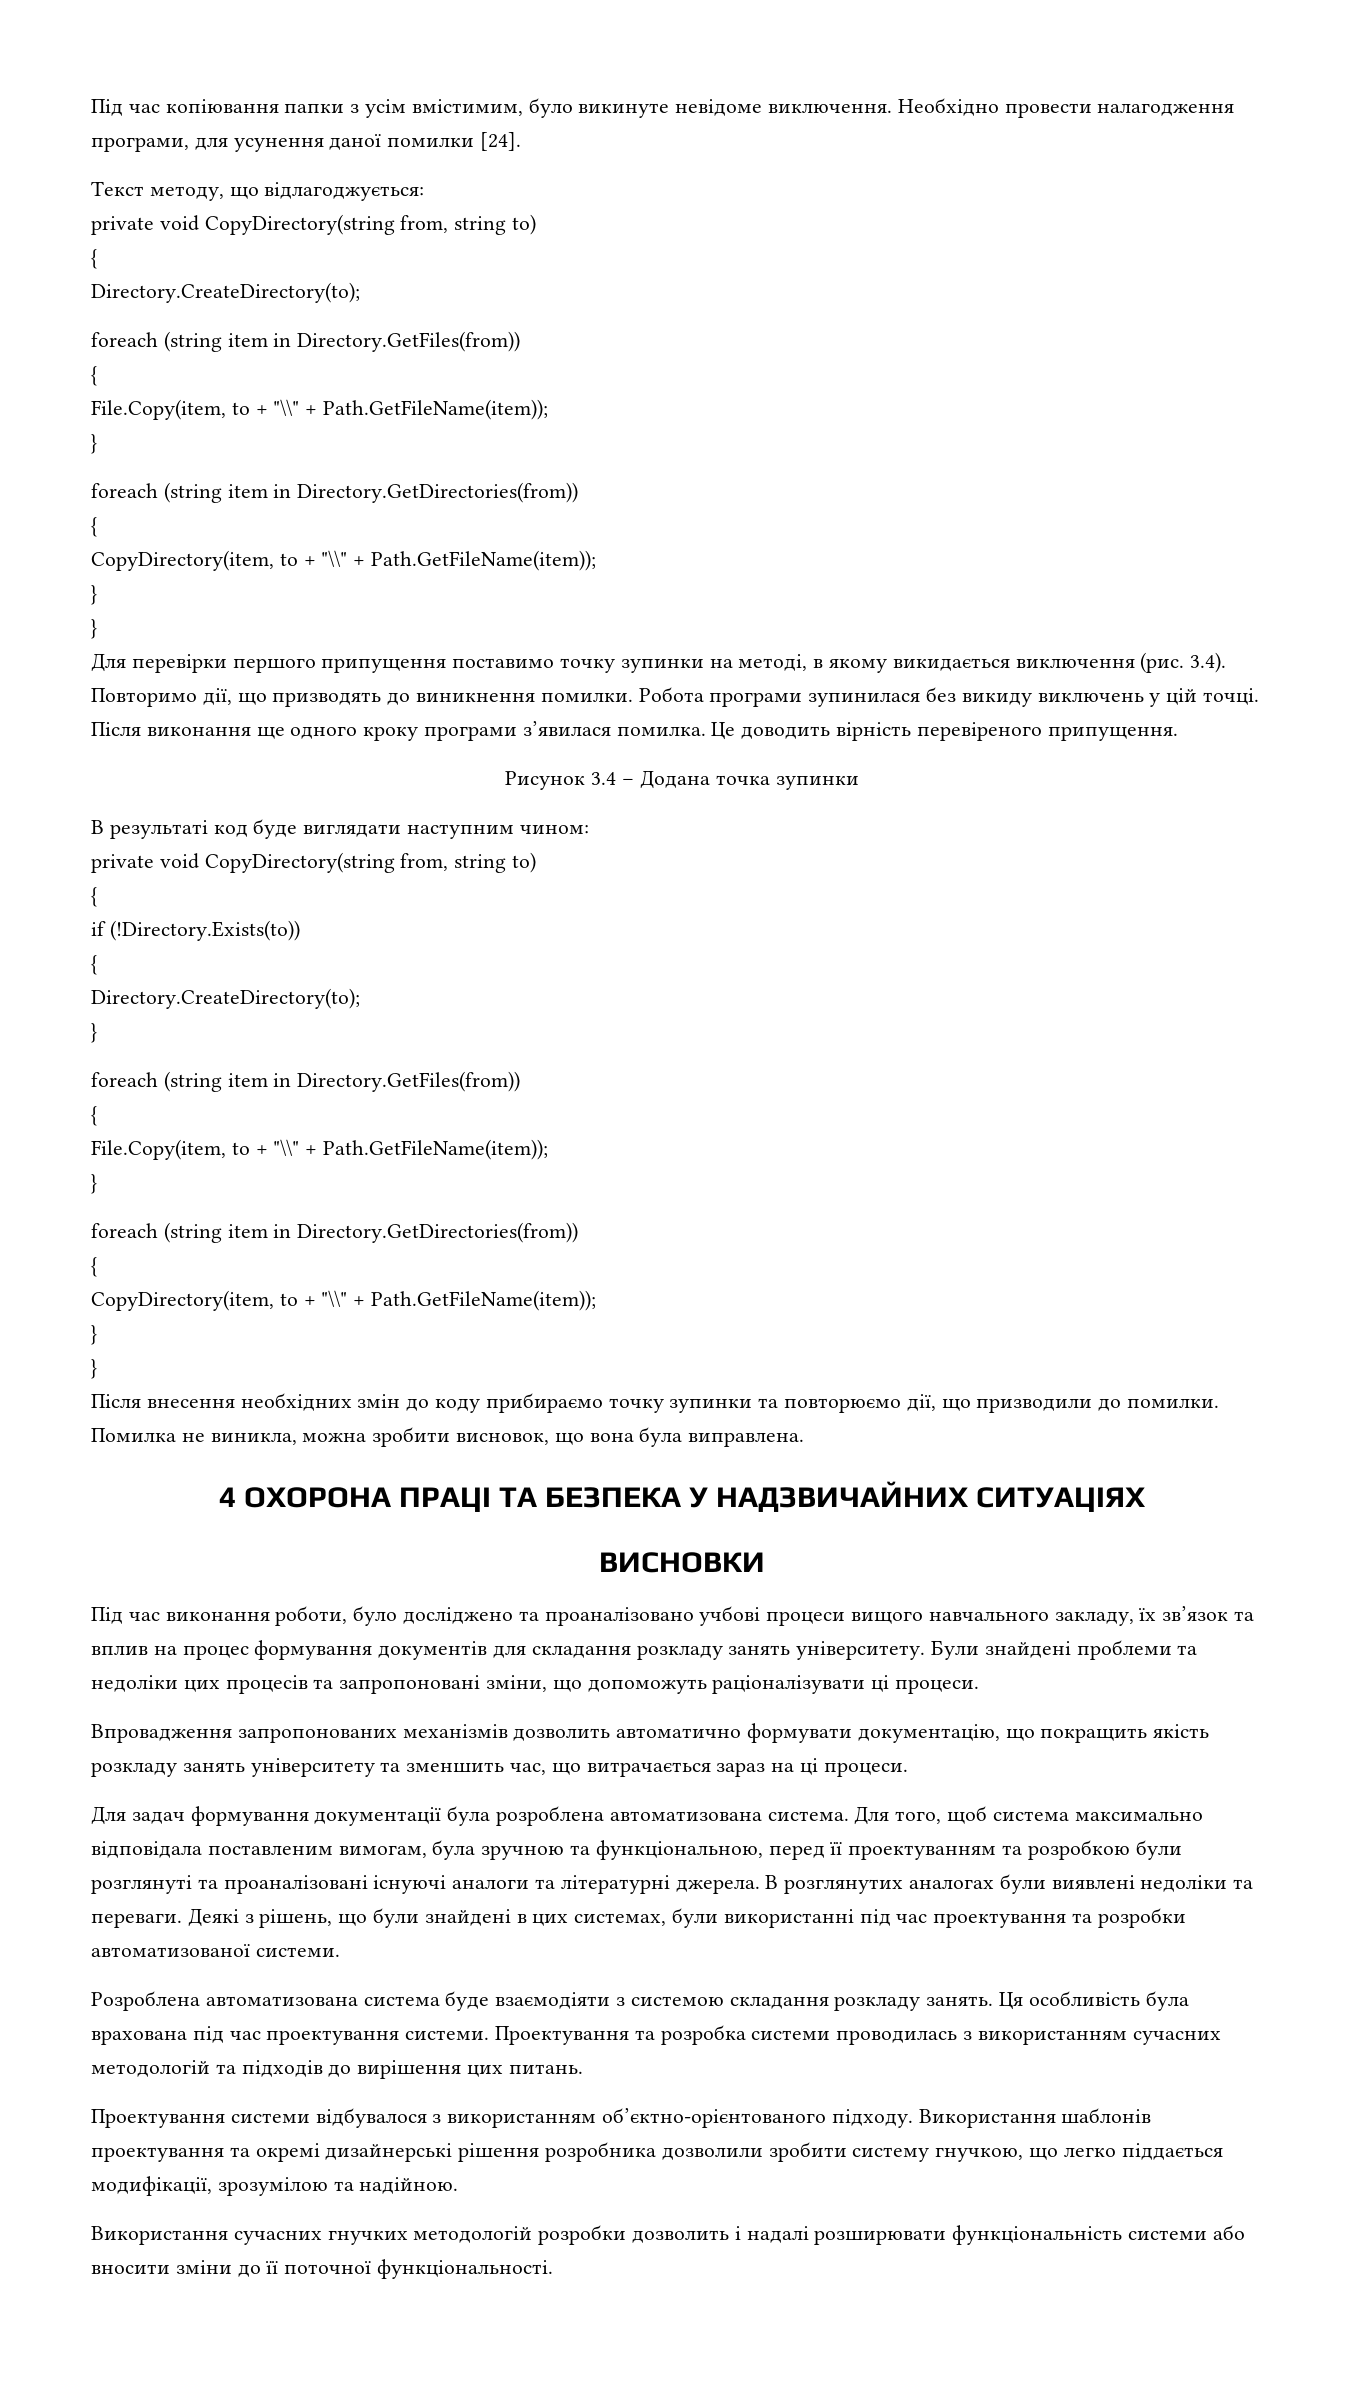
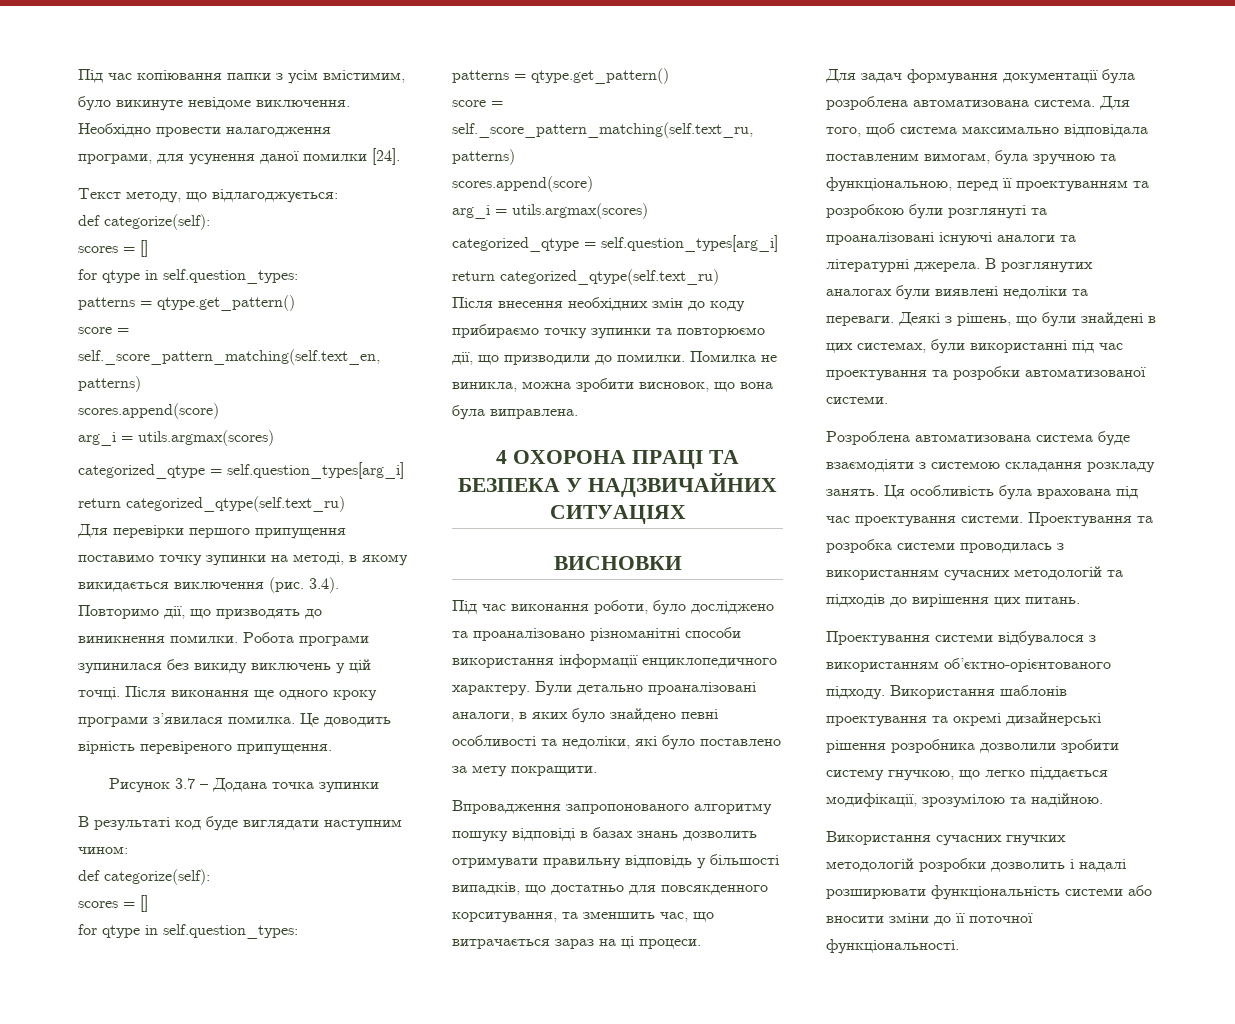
  Текст методу, що відлагоджується:
- private void CopyDirectory(string from, string to)
- {
- Directory.CreateDirectory(to);
- foreach (string item in Directory.GetFiles(from))
- {
- File.Copy(item, to + "\\" + Path.GetFileName(item));
- }
- foreach (string item in Directory.GetDirectories(from))
- {
- CopyDirectory(item, to + "\\" + Path.GetFileName(item));
- }
- }
+ def categorize(self):
+ scores = []
+ for qtype in self.question_types:
+ patterns = qtype.get_pattern()
+ score = self._score_pattern_matching(self.text_en, patterns)
+ scores.append(score)
+ arg_i = utils.argmax(scores)
+ categorized_qtype = self.question_types[arg_i]
+ return categorized_qtype(self.text_ru)
- Рисунок 3.4 – Додана точка зупинки
+ Рисунок 3.7 – Додана точка зупинки
  В результаті код буде виглядати наступним чином:
- private void CopyDirectory(string from, string to)
- {
- if (!Directory.Exists(to))
- {
- Directory.CreateDirectory(to);
- }
- foreach (string item in Directory.GetFiles(from))
- {
- File.Copy(item, to + "\\" + Path.GetFileName(item));
- }
- foreach (string item in Directory.GetDirectories(from))
- {
- CopyDirectory(item, to + "\\" + Path.GetFileName(item));
- }
- }
+ def categorize(self):
+ scores = []
+ for qtype in self.question_types:
+ patterns = qtype.get_pattern()
+ score = self._score_pattern_matching(self.text_ru, patterns)
+ scores.append(score)
+ arg_i = utils.argmax(scores)
+ categorized_qtype = self.question_types[arg_i]
+ return categorized_qtype(self.text_ru)
- Під час виконання роботи, було досліджено та проаналізовано учбові процеси вищого навчального закладу, їх зв’язок та вплив на процес формування документів для складання розкладу занять університету. Були знайдені проблеми та недоліки цих процесів та запропоновані зміни, що допоможуть раціоналізувати ці процеси.
- Впровадження запропонованих механізмів дозволить автоматично формувати документацію, що покращить якість розкладу занять університету та зменшить час, що витрачається зараз на ці процеси.
+ Під час виконання роботи, було досліджено та проаналізовано різноманітні способи використання інформації енциклопедичного характеру. Були детально проаналізовані аналоги, в яких було знайдено певні особливості та недоліки, які було поставлено за мету покращити.
+ Впровадження запропонованого алгоритму пошуку відповіді в базах знань дозволить отримувати правильну відповідь у більшості випадків, що достатньо для повсякденного корситування, та зменшить час, що витрачається зараз на ці процеси.

